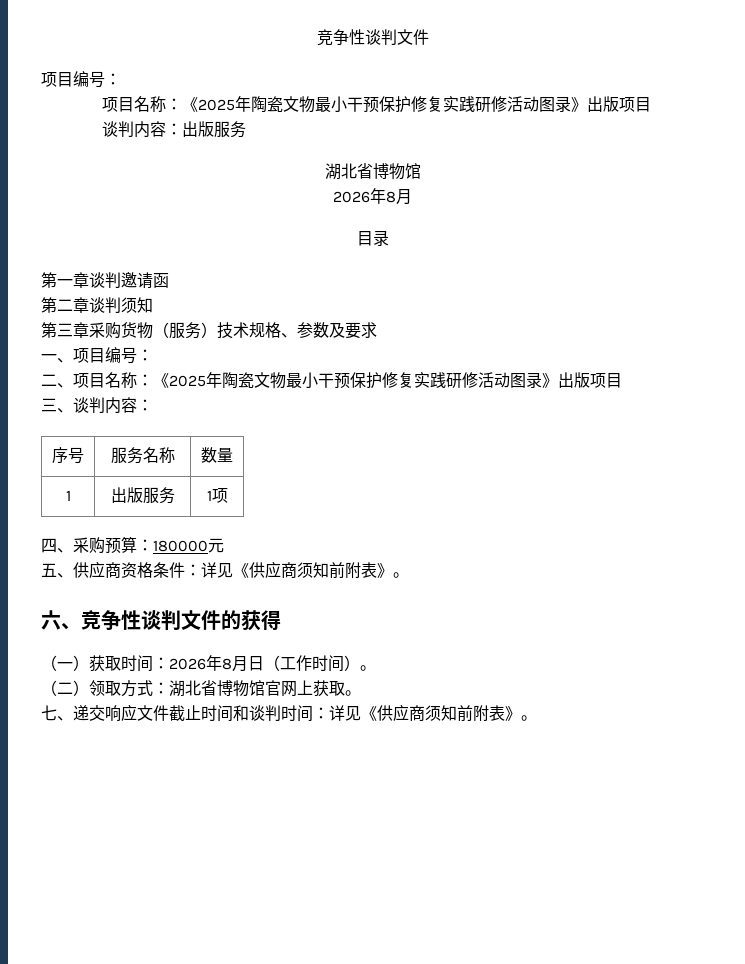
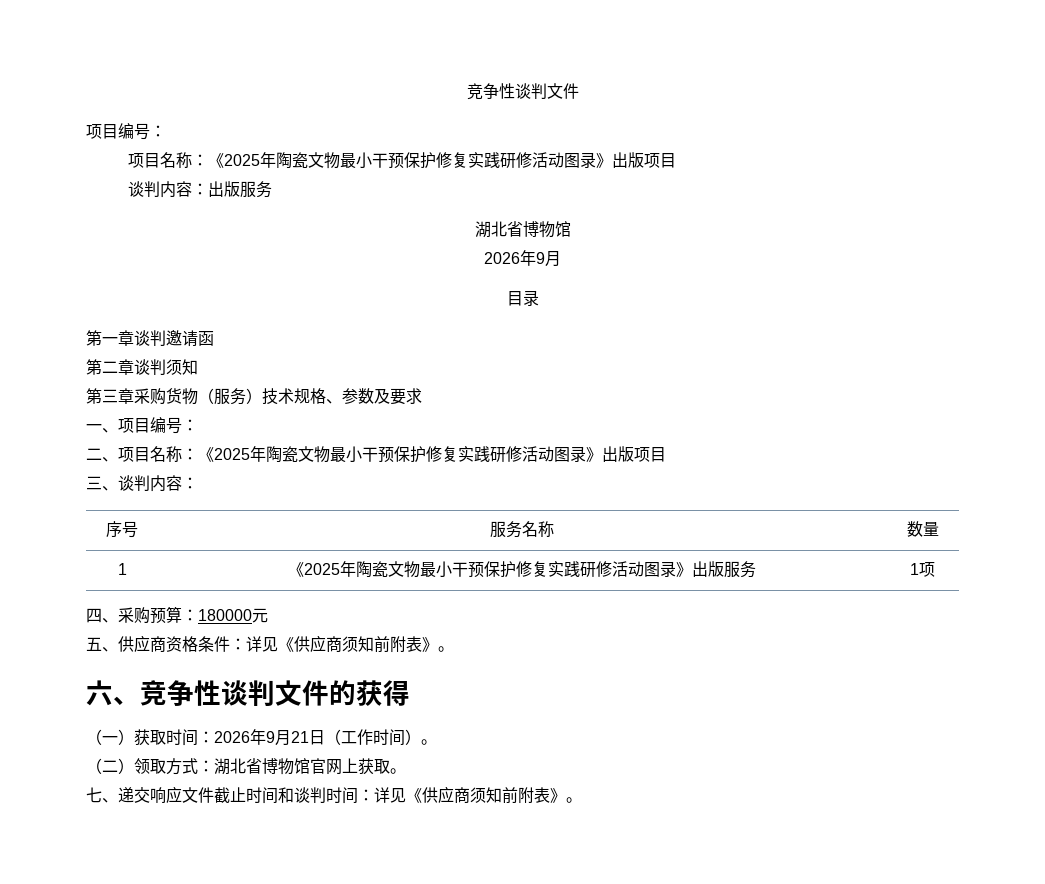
  谈判内容：出版服务
  湖北省博物馆
- 2026年8月
+ 2026年9月
- 1 | 出版服务 | 1项
+ 1 | 《2025年陶瓷文物最小干预保护修复实践研修活动图录》出版服务 | 1项
- （一）获取时间：2026年8月日（工作时间）。
+ （一）获取时间：2026年9月21日（工作时间）。

